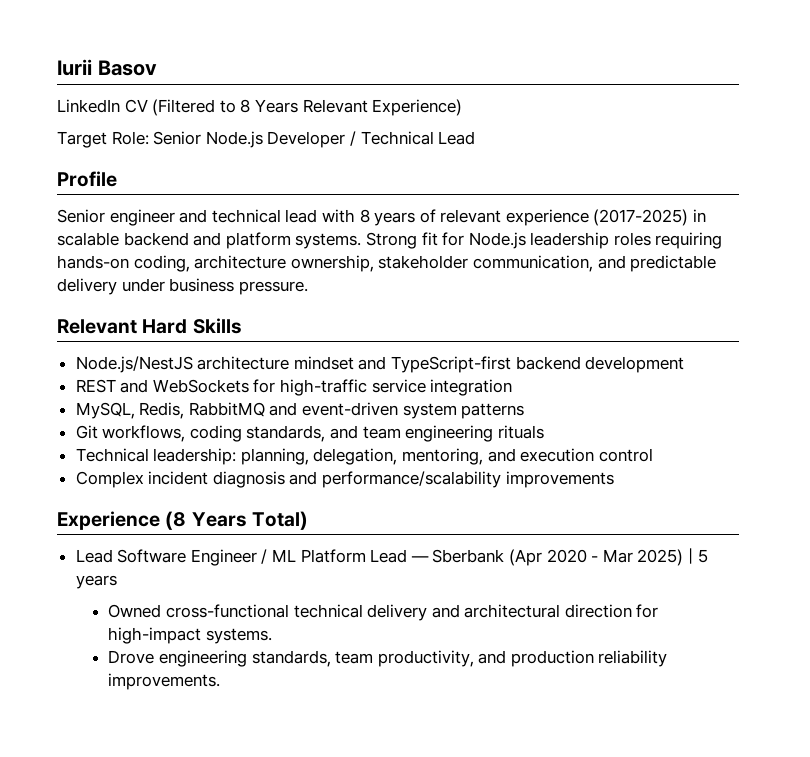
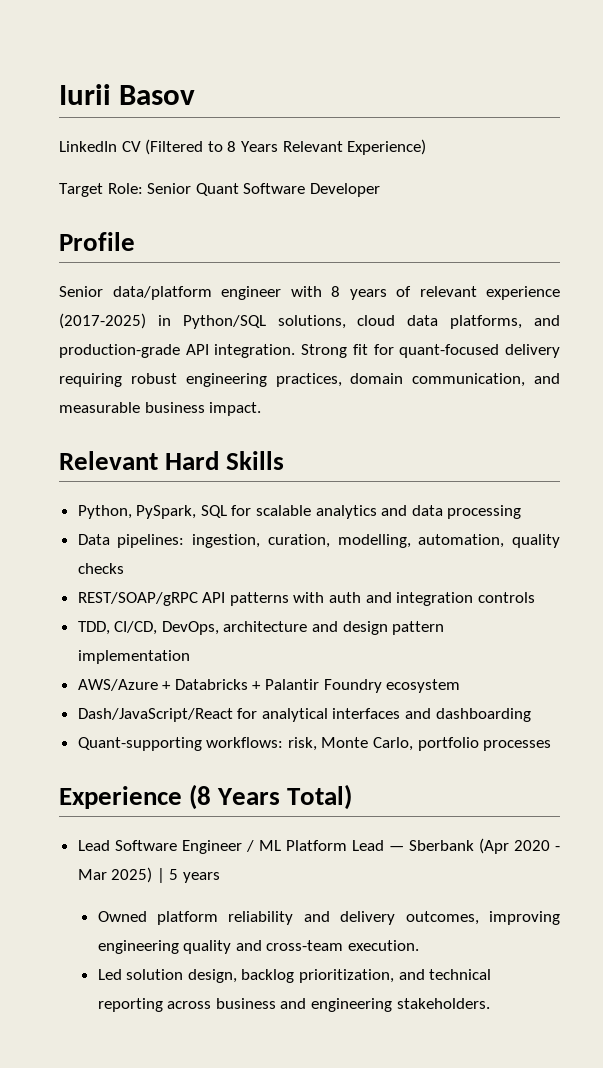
- Target Role: Senior Node.js Developer / Technical Lead
+ Target Role: Senior Quant Software Developer
- Senior engineer and technical lead with 8 years of relevant experience (2017-2025) in scalable backend and platform systems. Strong fit for Node.js leadership roles requiring hands-on coding, architecture ownership, stakeholder communication, and predictable delivery under business pressure.
+ Senior data/platform engineer with 8 years of relevant experience (2017-2025) in Python/SQL solutions, cloud data platforms, and production-grade API integration. Strong fit for quant-focused delivery requiring robust engineering practices, domain communication, and measurable business impact.
  Relevant Hard Skills
- Node.js/NestJS architecture mindset and TypeScript-first backend development
- REST and WebSockets for high-traffic service integration
- MySQL, Redis, RabbitMQ and event-driven system patterns
- Git workflows, coding standards, and team engineering rituals
- Technical leadership: planning, delegation, mentoring, and execution control
- Complex incident diagnosis and performance/scalability improvements
+ Python, PySpark, SQL for scalable analytics and data processing
+ Data pipelines: ingestion, curation, modelling, automation, quality checks
+ REST/SOAP/gRPC API patterns with auth and integration controls
+ TDD, CI/CD, DevOps, architecture and design pattern implementation
+ AWS/Azure + Databricks + Palantir Foundry ecosystem
+ Dash/JavaScript/React for analytical interfaces and dashboarding
+ Quant-supporting workflows: risk, Monte Carlo, portfolio processes
- Owned cross-functional technical delivery and architectural direction for high-impact systems.
- Drove engineering standards, team productivity, and production reliability improvements.
+ Owned platform reliability and delivery outcomes, improving engineering quality and cross-team execution.
+ Led solution design, backlog prioritization, and technical reporting across business and engineering stakeholders.

